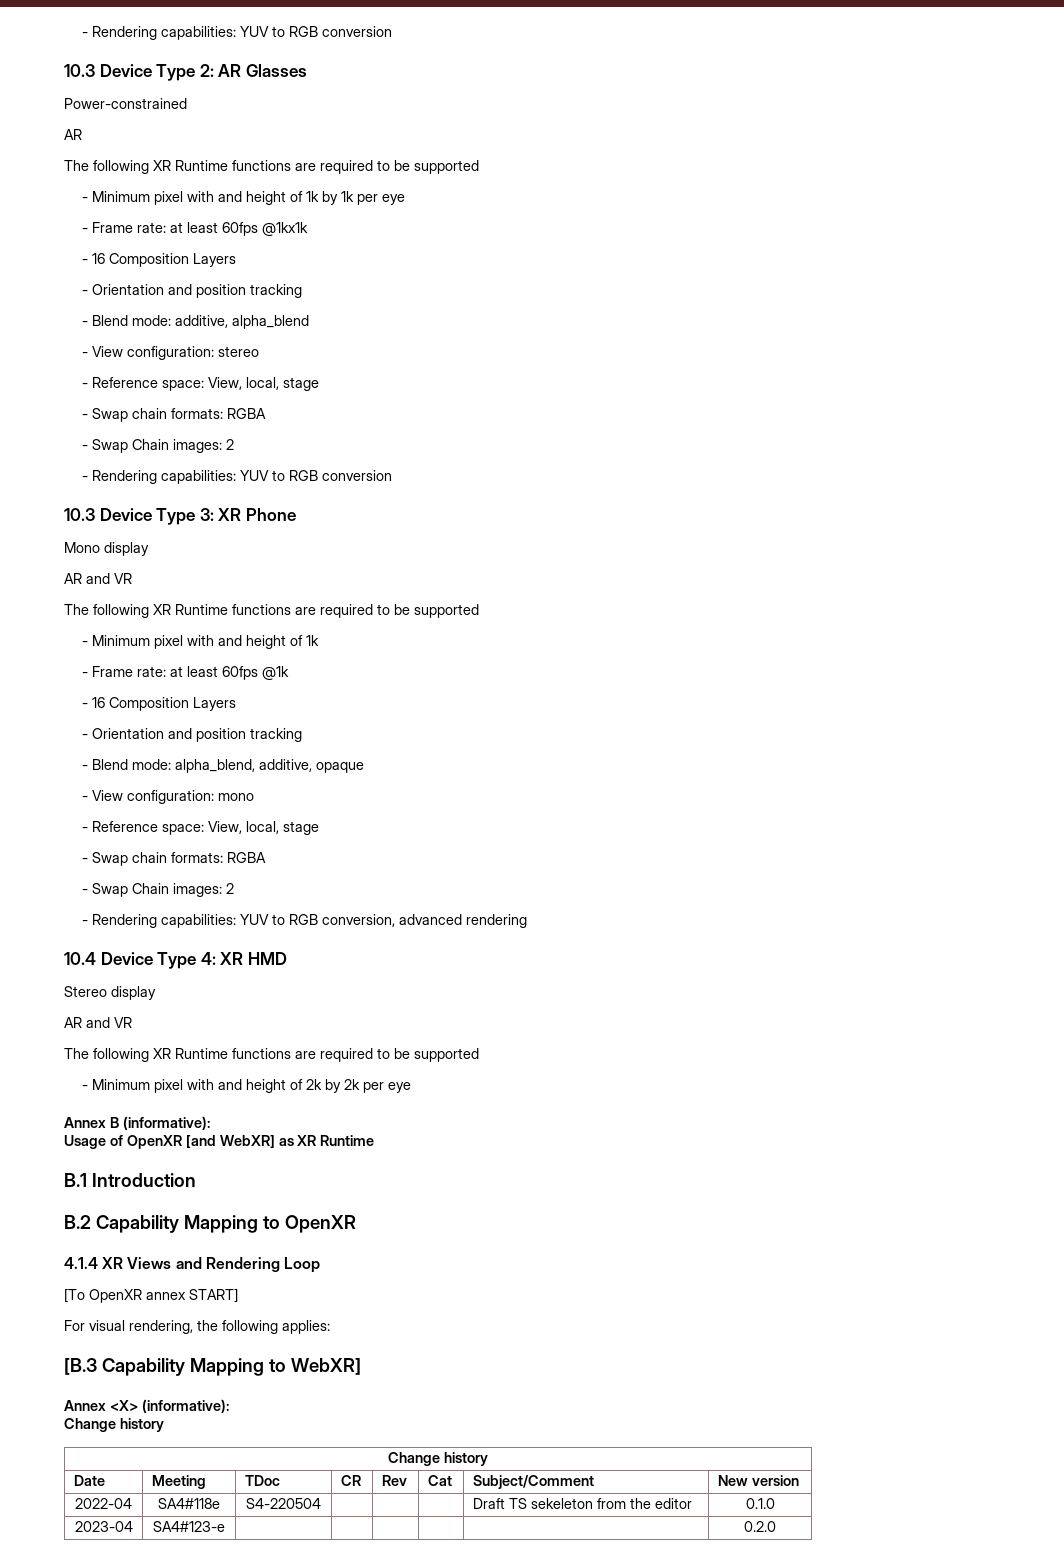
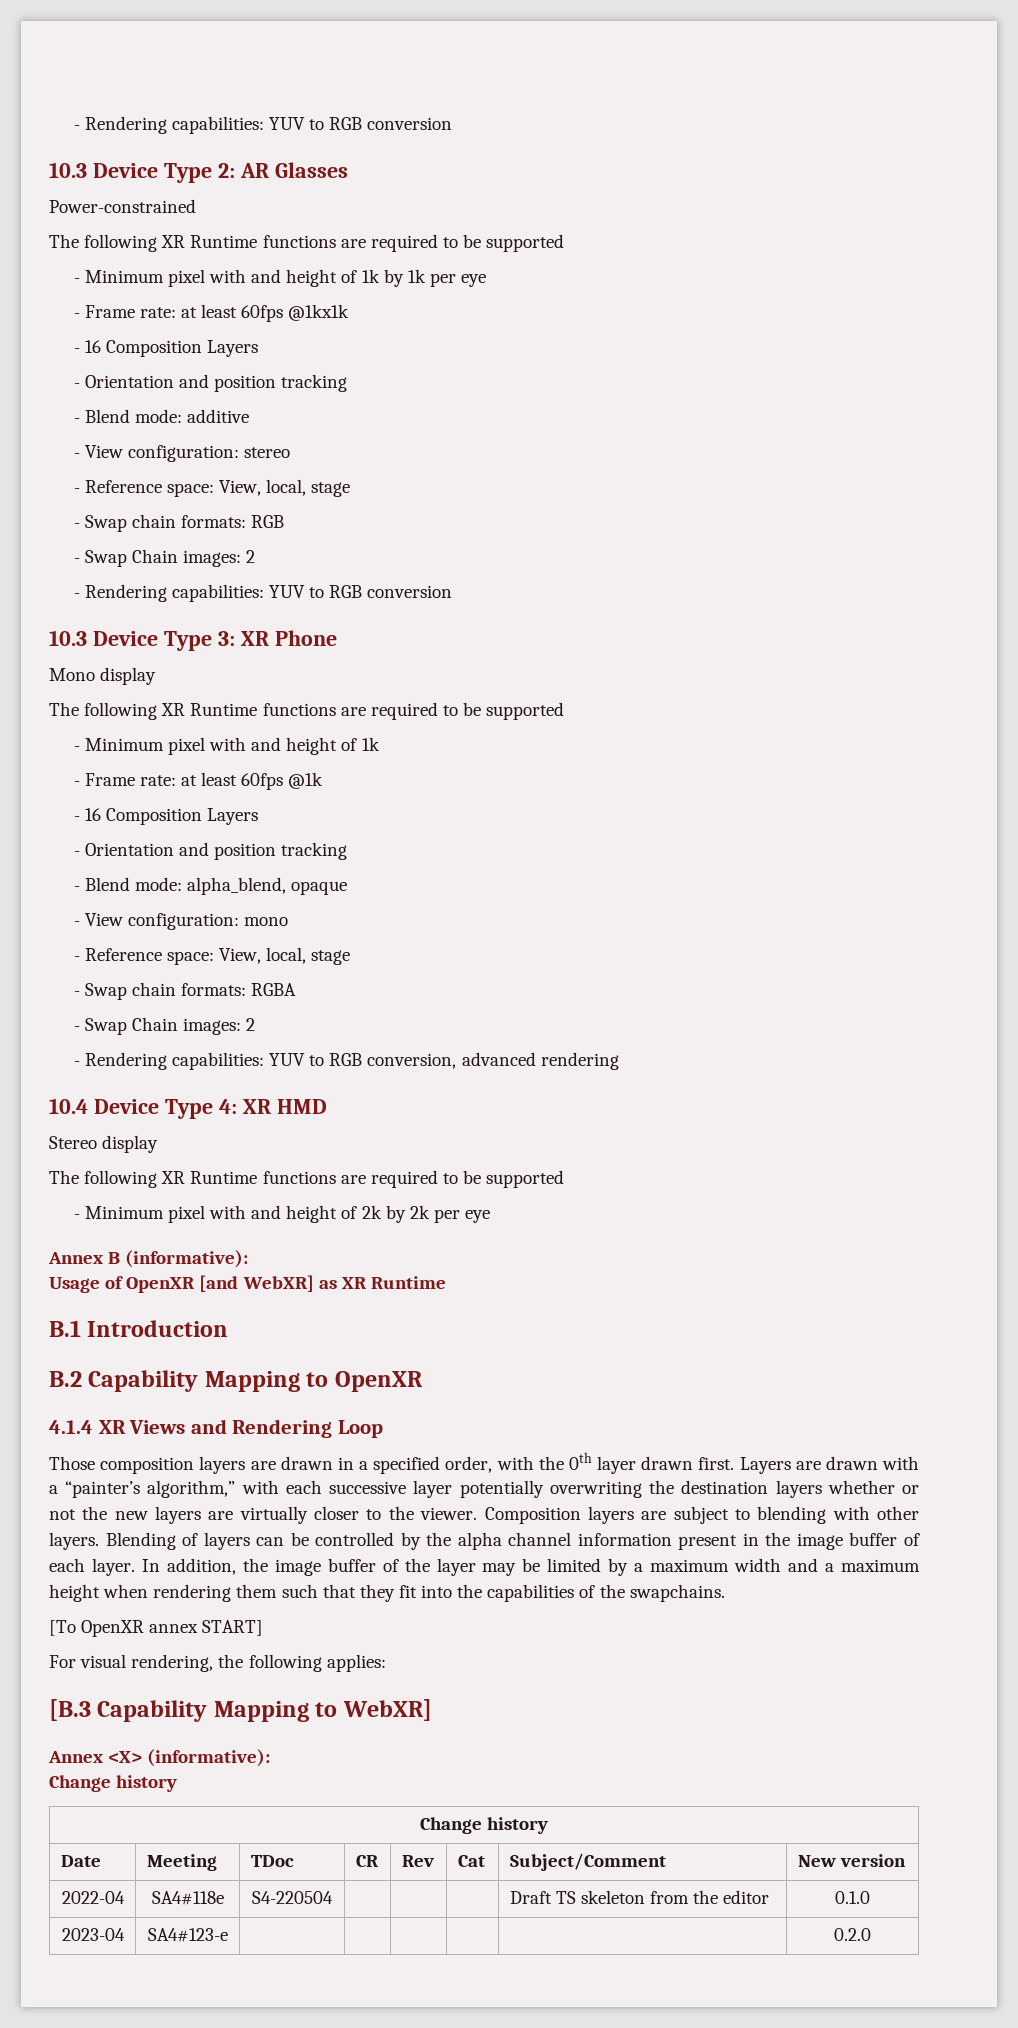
  Power-constrained
- AR
- - Blend mode: additive, alpha_blend
+ - Blend mode: additive
  - View configuration: stereo
  - Reference space: View, local, stage
- - Swap chain formats: RGBA
+ - Swap chain formats: RGB
  Mono display
- AR and VR
- - Blend mode: alpha_blend, additive, opaque
+ - Blend mode: alpha_blend, opaque
  Stereo display
- AR and VR
+ Those composition layers are drawn in a specified order, with the 0th layer drawn first. Layers are drawn with a “painter’s algorithm,” with each successive layer potentially overwriting the destination layers whether or not the new layers are virtually closer to the viewer. Composition layers are subject to blending with other layers. Blending of layers can be controlled by the alpha channel information present in the image buffer of each layer. In addition, the image buffer of the layer may be limited by a maximum width and a maximum height when rendering them such that they fit into the capabilities of the swapchains.
- 2022-04 | SA4#118e | S4-220504 | | | | Draft TS sekeleton from the editor | 0.1.0
+ 2022-04 | SA4#118e | S4-220504 | | | | Draft TS skeleton from the editor | 0.1.0

